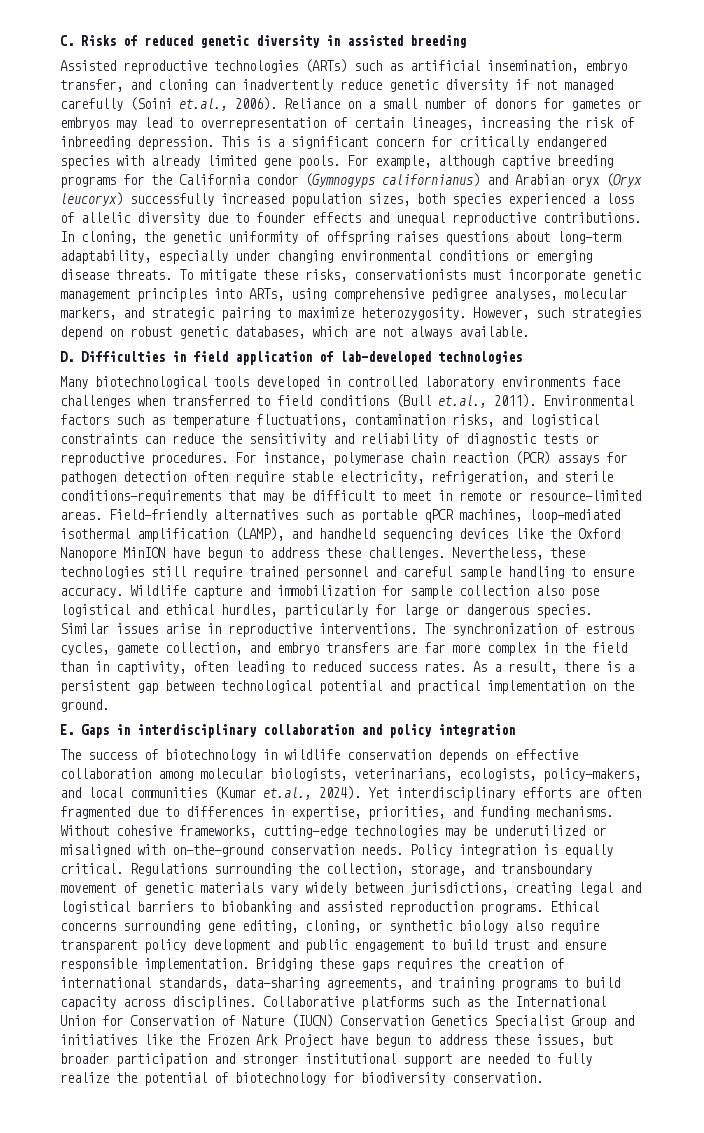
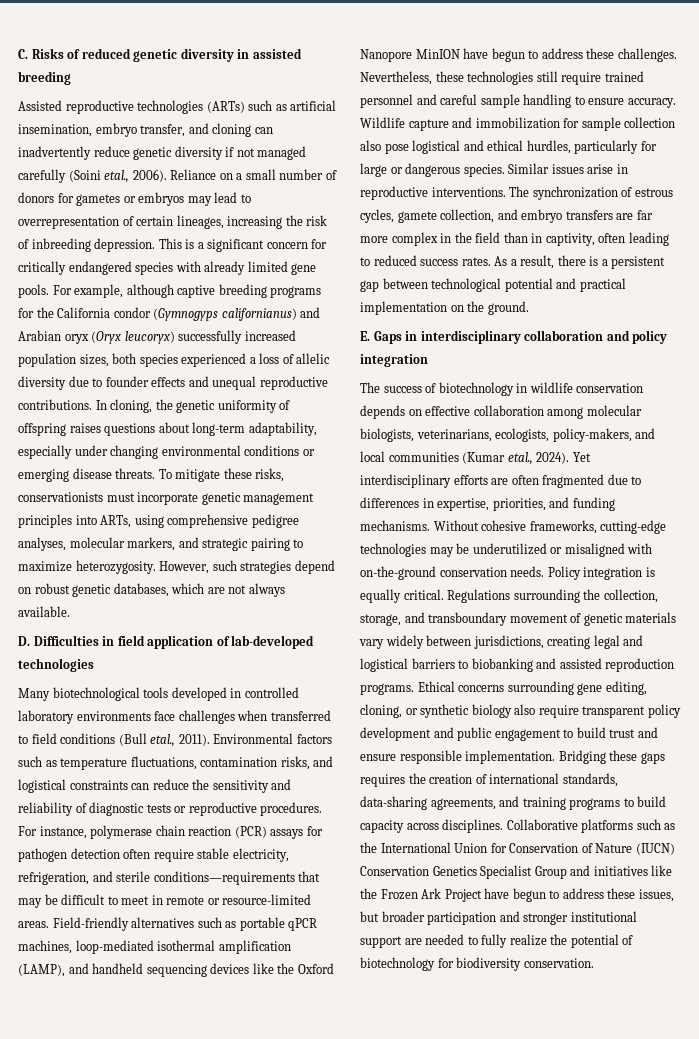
- Assisted reproductive technologies (ARTs) such as artificial insemination, embryo transfer, and cloning can inadvertently reduce genetic diversity if not managed carefully (Soini et.al., 2006).
+ Assisted reproductive technologies (ARTs) such as artificial insemination, embryo transfer, and cloning can inadvertently reduce genetic diversity if not managed carefully (Soini etal., 2006).
- Many biotechnological tools developed in controlled laboratory environments face challenges when transferred to field conditions (Bull et.al., 2011).
+ Many biotechnological tools developed in controlled laboratory environments face challenges when transferred to field conditions (Bull etal., 2011).
- The success of biotechnology in wildlife conservation depends on effective collaboration among molecular biologists, veterinarians, ecologists, policy-makers, and local communities (Kumar et.al., 2024).
+ The success of biotechnology in wildlife conservation depends on effective collaboration among molecular biologists, veterinarians, ecologists, policy-makers, and local communities (Kumar etal., 2024).

